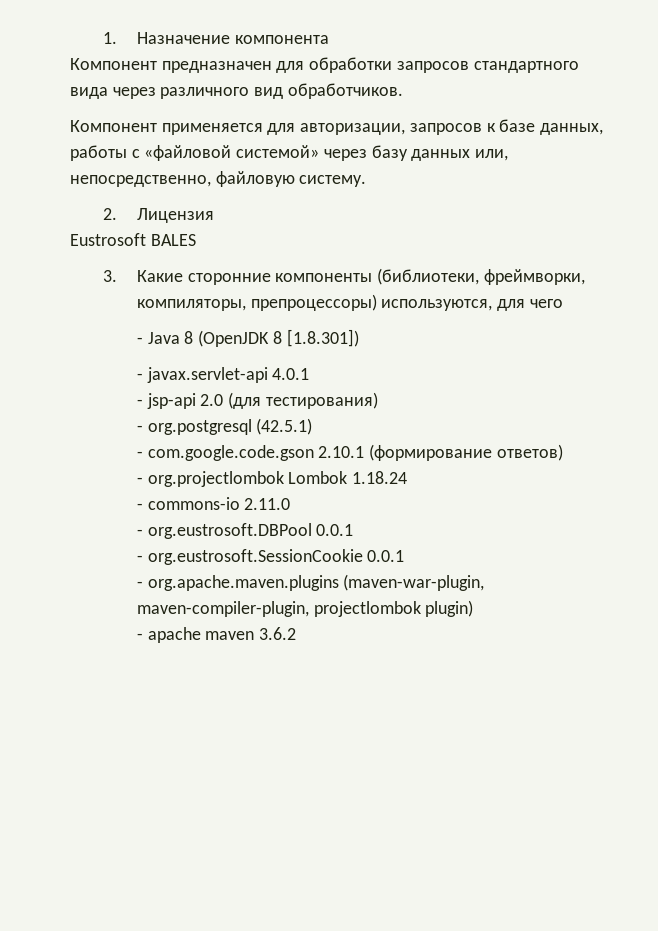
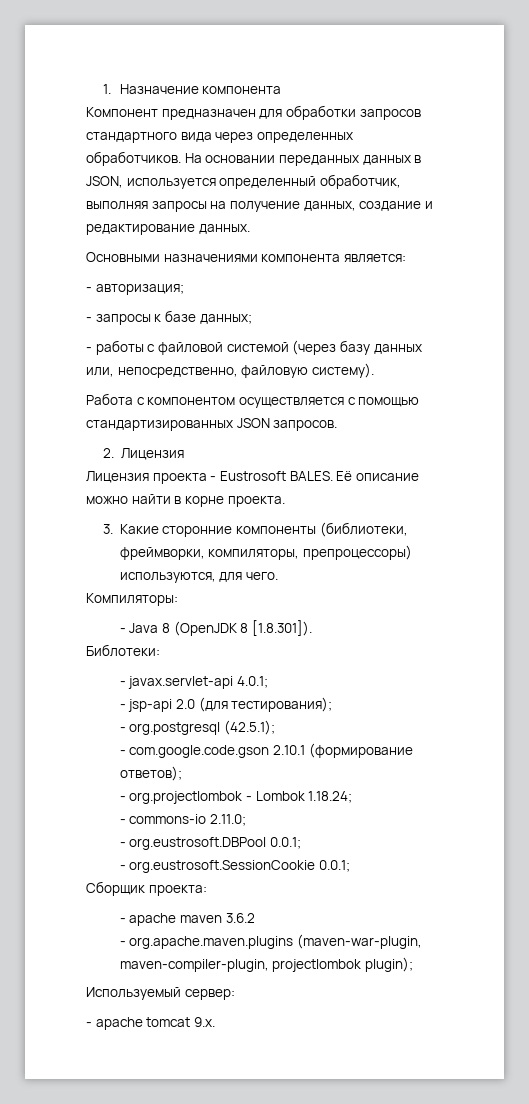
- Компонент предназначен для обработки запросов стандартного вида через различного вид обработчиков.
- Компонент применяется для авторизации, запросов к базе данных, работы с «файловой системой» через базу данных или, непосредственно, файловую систему.
+ Компонент предназначен для обработки запросов стандартного вида через определенных обработчиков. На основании переданных данных в JSON, используется определенный обработчик, выполняя запросы на получение данных, создание и редактирование данных.
+ Основными назначениями компонента является:
+ - авторизация;
+ - запросы к базе данных;
+ - работы с файловой системой (через базу данных или, непосредственно, файловую систему).
+ Работа с компонентом осуществляется с помощью стандартизированных JSON запросов.
  2. Лицензия
- Eustrosoft BALES
+ Лицензия проекта - Eustrosoft BALES. Её описание можно найти в корне проекта.
- 3. Какие сторонние компоненты (библиотеки, фреймворки, компиляторы, препроцессоры) используются, для чего
+ 3. Какие сторонние компоненты (библиотеки, фреймворки, компиляторы, препроцессоры) используются, для чего.
+ Компиляторы:
- - Java 8 (OpenJDK 8 [1.8.301])
+ - Java 8 (OpenJDK 8 [1.8.301]).
+ Библотеки:
- - javax.servlet-api 4.0.1
+ - javax.servlet-api 4.0.1;
- - jsp-api 2.0 (для тестирования)
+ - jsp-api 2.0 (для тестирования);
- - org.postgresql (42.5.1)
+ - org.postgresql (42.5.1);
- - com.google.code.gson 2.10.1 (формирование ответов)
+ - com.google.code.gson 2.10.1 (формирование ответов);
- - org.projectlombok Lombok 1.18.24
+ - org.projectlombok - Lombok 1.18.24;
- - commons-io 2.11.0
+ - commons-io 2.11.0;
- - org.eustrosoft.DBPool 0.0.1
+ - org.eustrosoft.DBPool 0.0.1;
- - org.eustrosoft.SessionCookie 0.0.1
+ - org.eustrosoft.SessionCookie 0.0.1;
+ Сборщик проекта:
+ - apache maven 3.6.2
- - org.apache.maven.plugins (maven-war-plugin, maven-compiler-plugin, projectlombok plugin)
- - apache maven 3.6.2
+ - org.apache.maven.plugins (maven-war-plugin, maven-compiler-plugin, projectlombok plugin);
+ Используемый сервер:
+ - apache tomcat 9.x.

